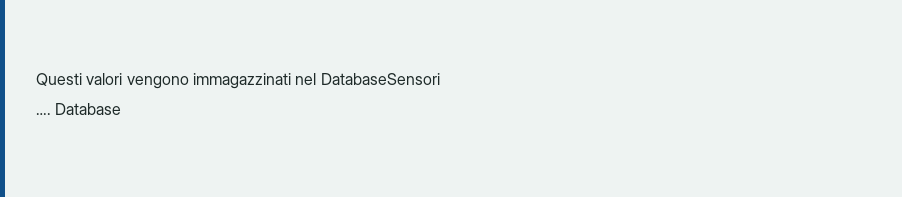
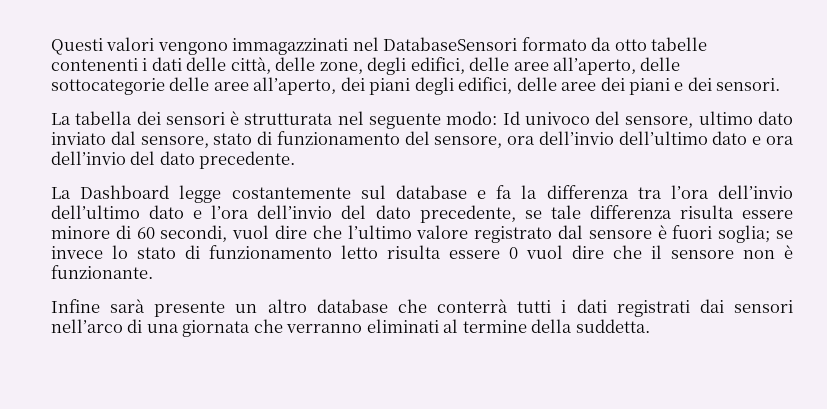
- Questi valori vengono immagazzinati nel DatabaseSensori
- …. Database
+ Questi valori vengono immagazzinati nel DatabaseSensori formato da otto tabelle contenenti i dati delle città, delle zone, degli edifici, delle aree all’aperto, delle sottocategorie delle aree all’aperto, dei piani degli edifici, delle aree dei piani e dei sensori.
+ La tabella dei sensori è strutturata nel seguente modo: Id univoco del sensore, ultimo dato inviato dal sensore, stato di funzionamento del sensore, ora dell’invio dell’ultimo dato e ora dell’invio del dato precedente.
+ La Dashboard legge costantemente sul database e fa la differenza tra l’ora dell’invio dell’ultimo dato e l’ora dell’invio del dato precedente, se tale differenza risulta essere minore di 60 secondi, vuol dire che l’ultimo valore registrato dal sensore è fuori soglia; se invece lo stato di funzionamento letto risulta essere 0 vuol dire che il sensore non è funzionante.
+ Infine sarà presente un altro database che conterrà tutti i dati registrati dai sensori nell’arco di una giornata che verranno eliminati al termine della suddetta.

